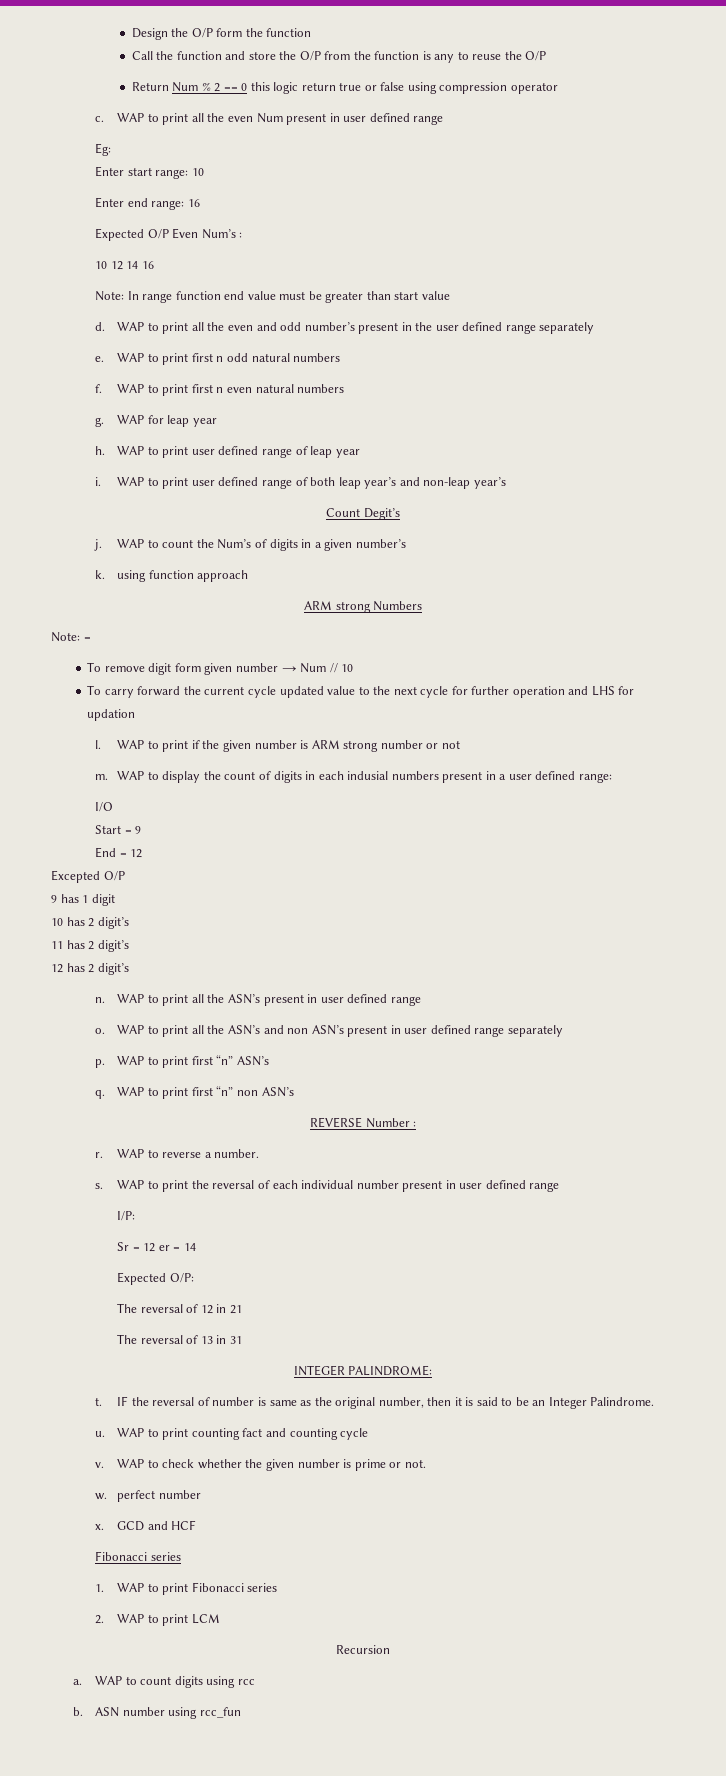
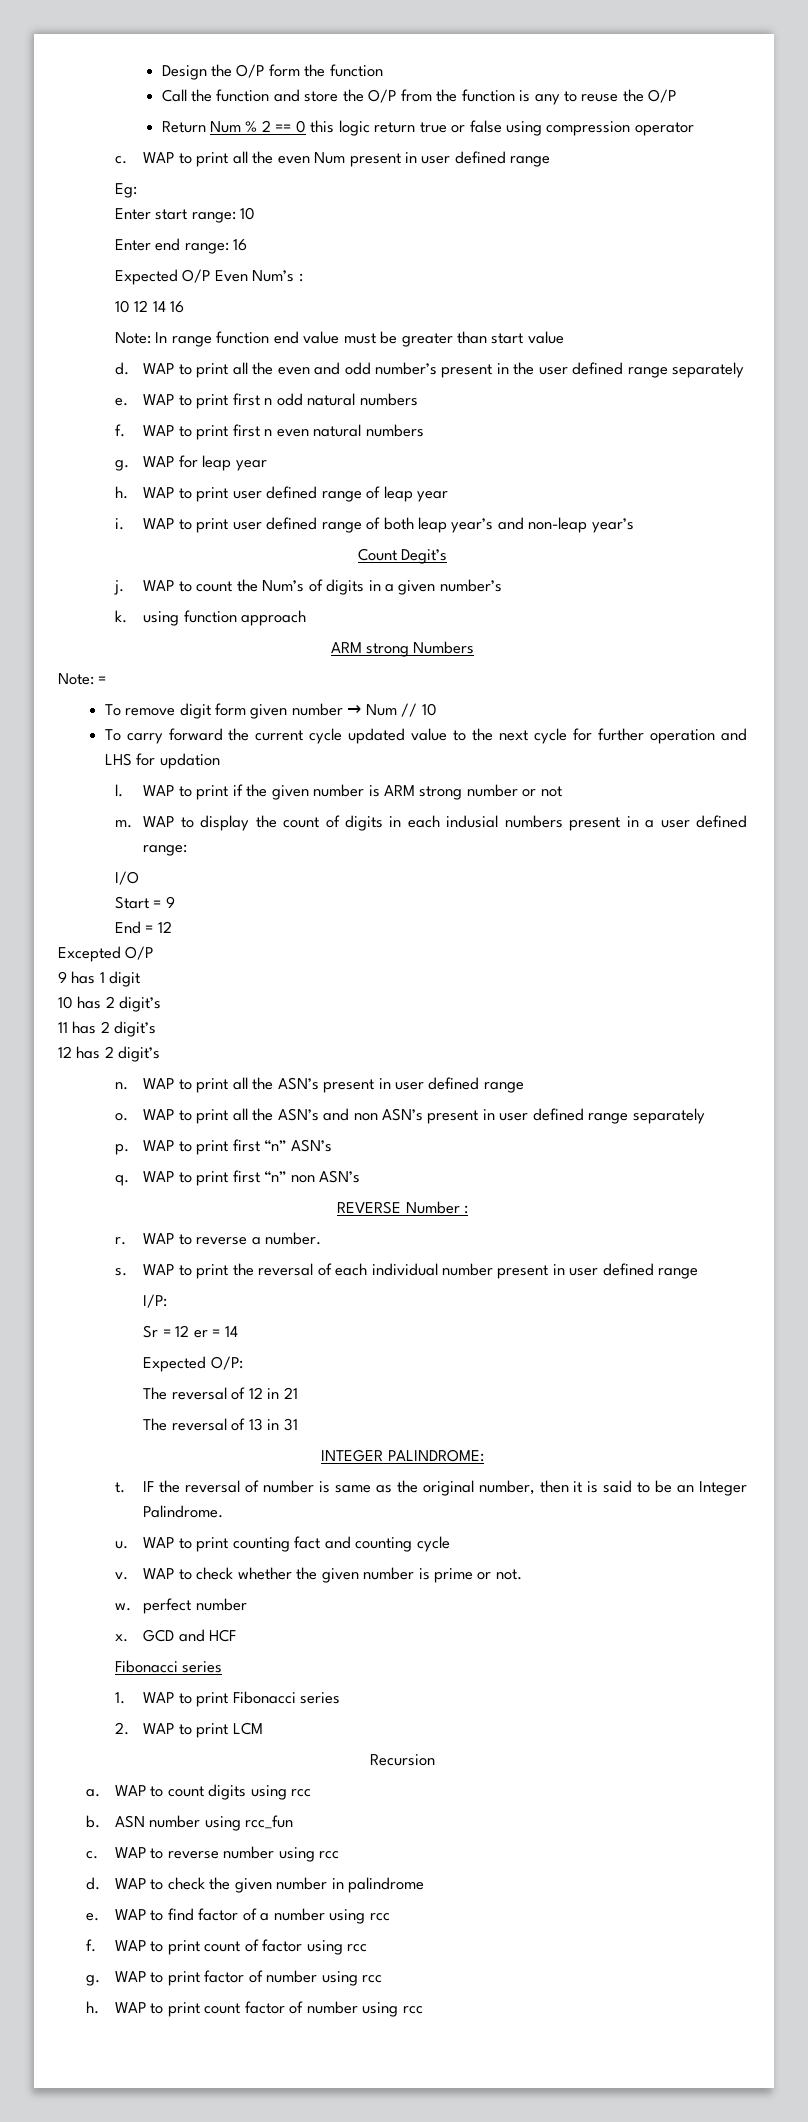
+ c. WAP to reverse number using rcc
+ d. WAP to check the given number in palindrome
+ e. WAP to find factor of a number using rcc
+ f. WAP to print count of factor using rcc
+ g. WAP to print factor of number using rcc
+ h. WAP to print count factor of number using rcc

